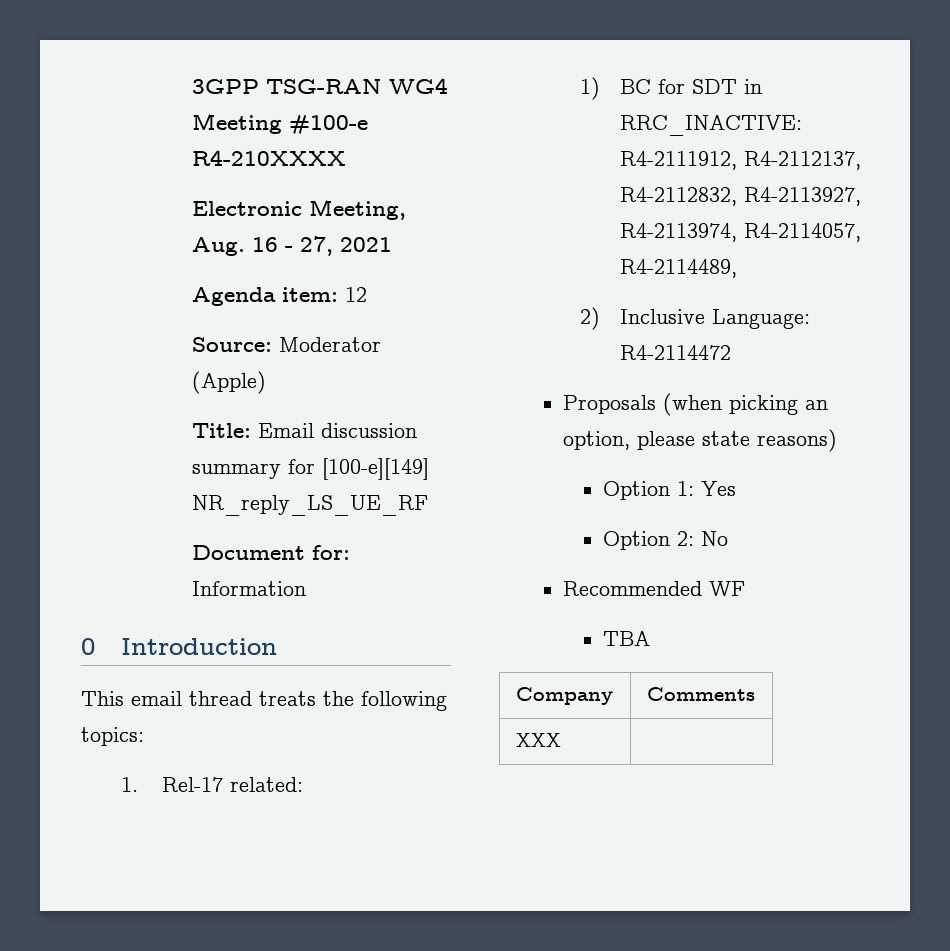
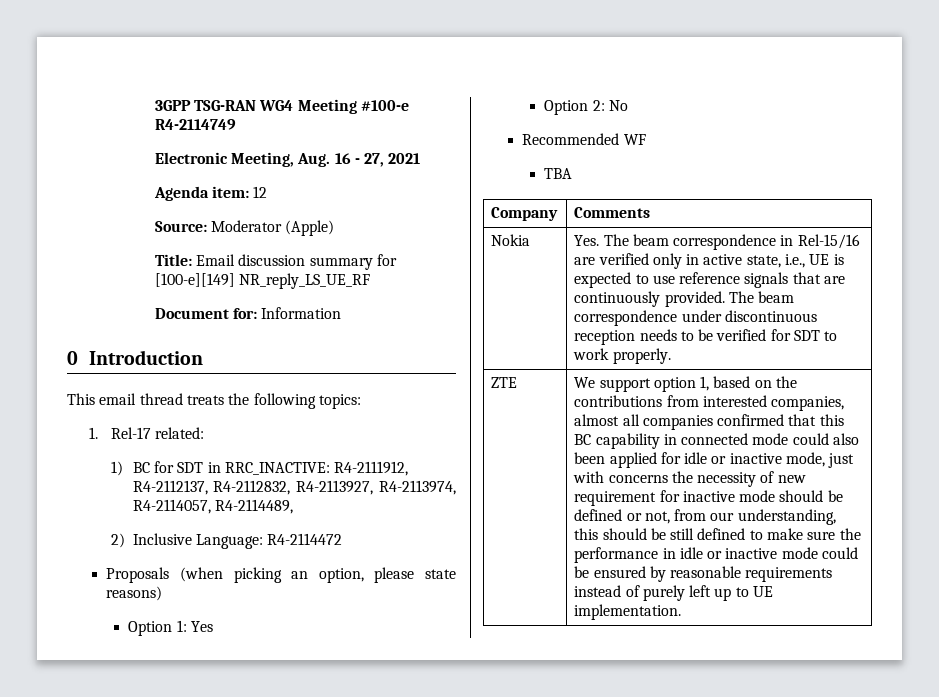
- 3GPP TSG-RAN WG4 Meeting #100-e R4-210XXXX
+ 3GPP TSG-RAN WG4 Meeting #100-e R4-2114749
- XXX |
+ Nokia | Yes. The beam correspondence in Rel-15/16 are verified only in active state, i.e., UE is expected to use reference signals that are continuously provided. The beam correspondence under discontinuous reception needs to be verified for SDT to work properly.
+ ZTE | We support option 1, based on the contributions from interested companies, almost all companies confirmed that this BC capability in connected mode could also been applied for idle or inactive mode, just with concerns the necessity of new requirement for inactive mode should be defined or not, from our understanding, this should be still defined to make sure the performance in idle or inactive mode could be ensured by reasonable requirements instead of purely left up to UE implementation.

